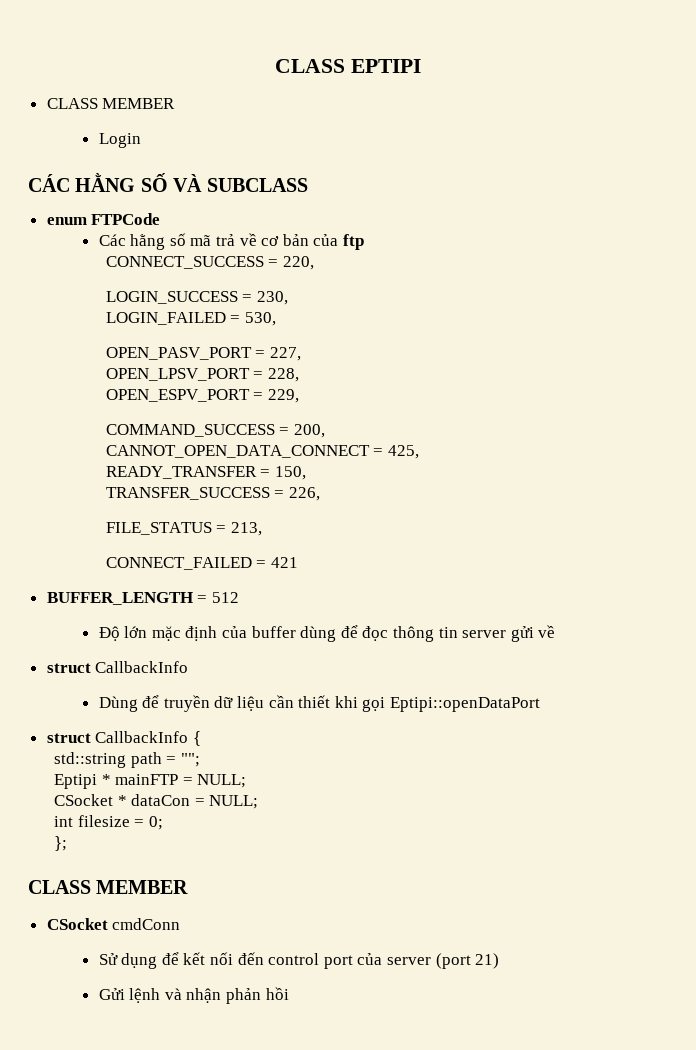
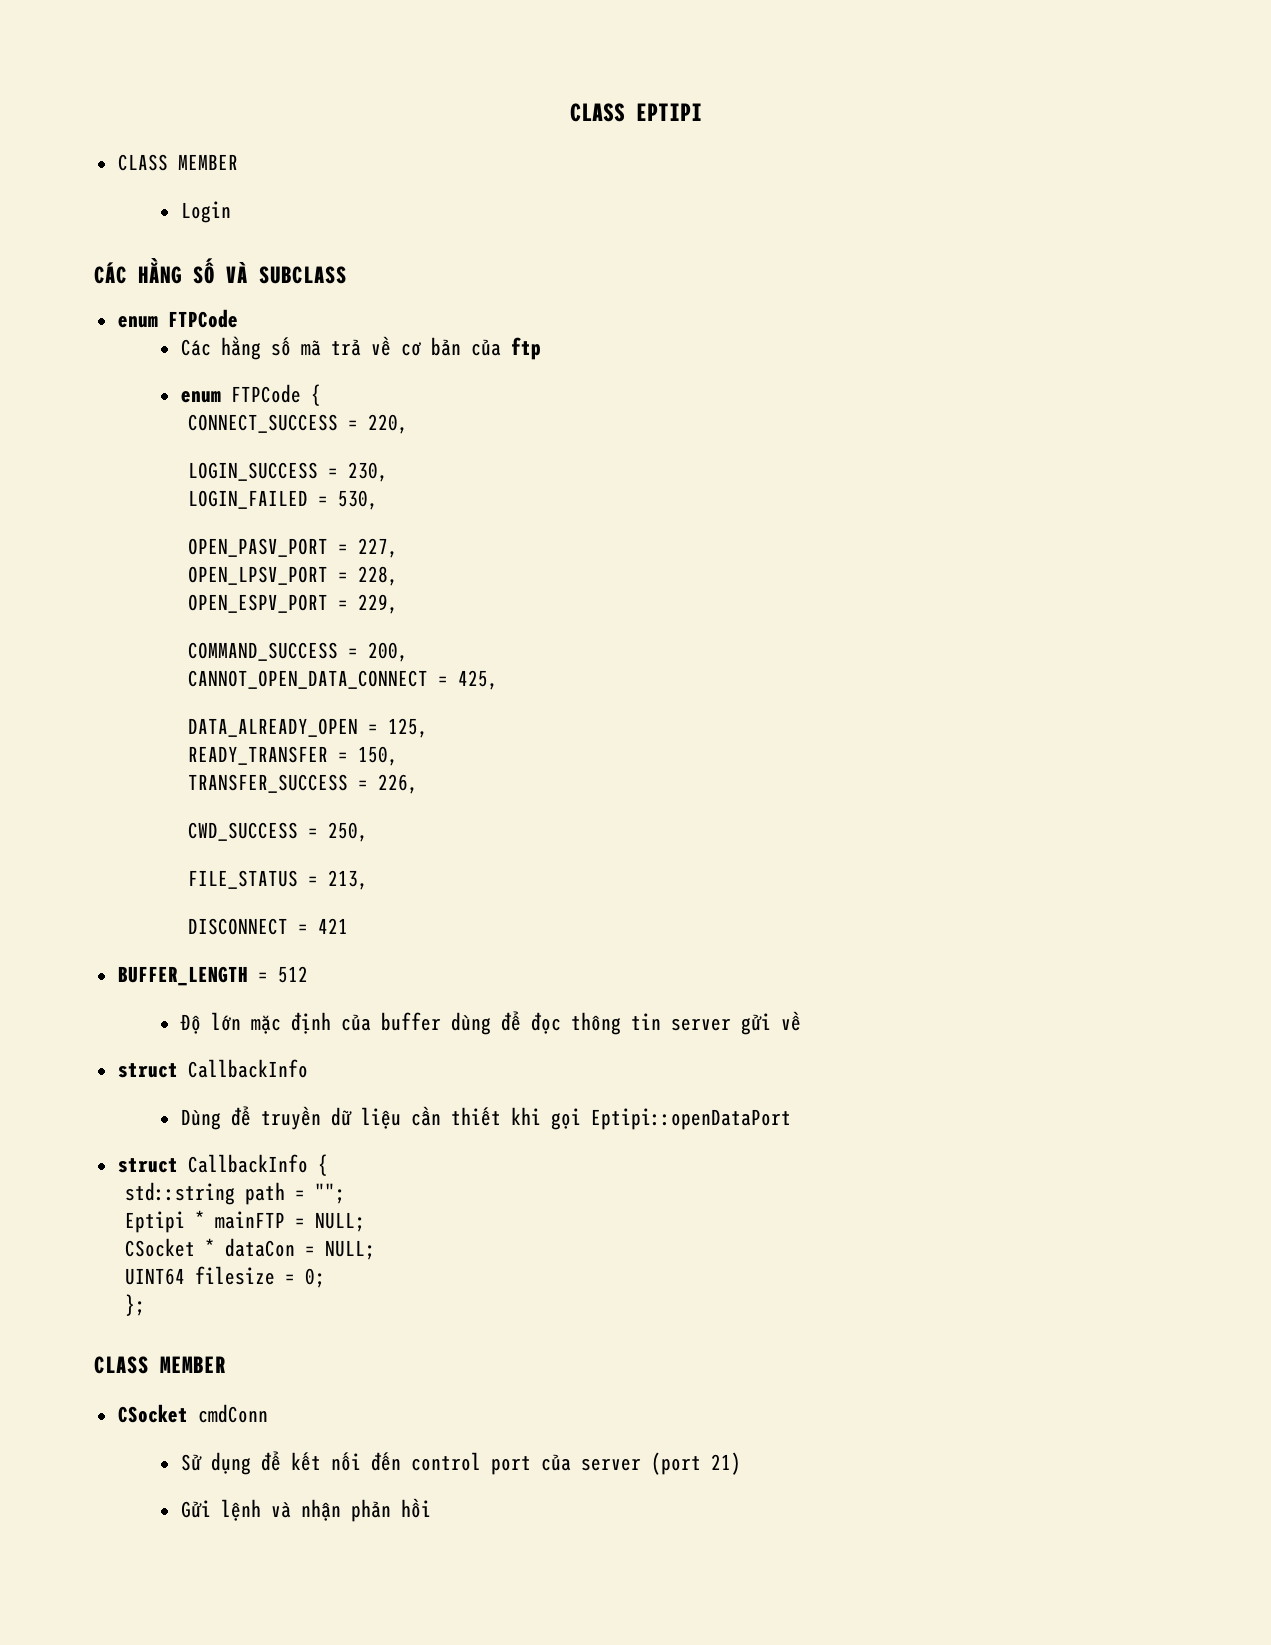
+ enum FTPCode {
+ DATA_ALREADY_OPEN = 125,
+ CWD_SUCCESS = 250,
- CONNECT_FAILED = 421
+ DISCONNECT = 421
- int filesize = 0;
+ UINT64 filesize = 0;

